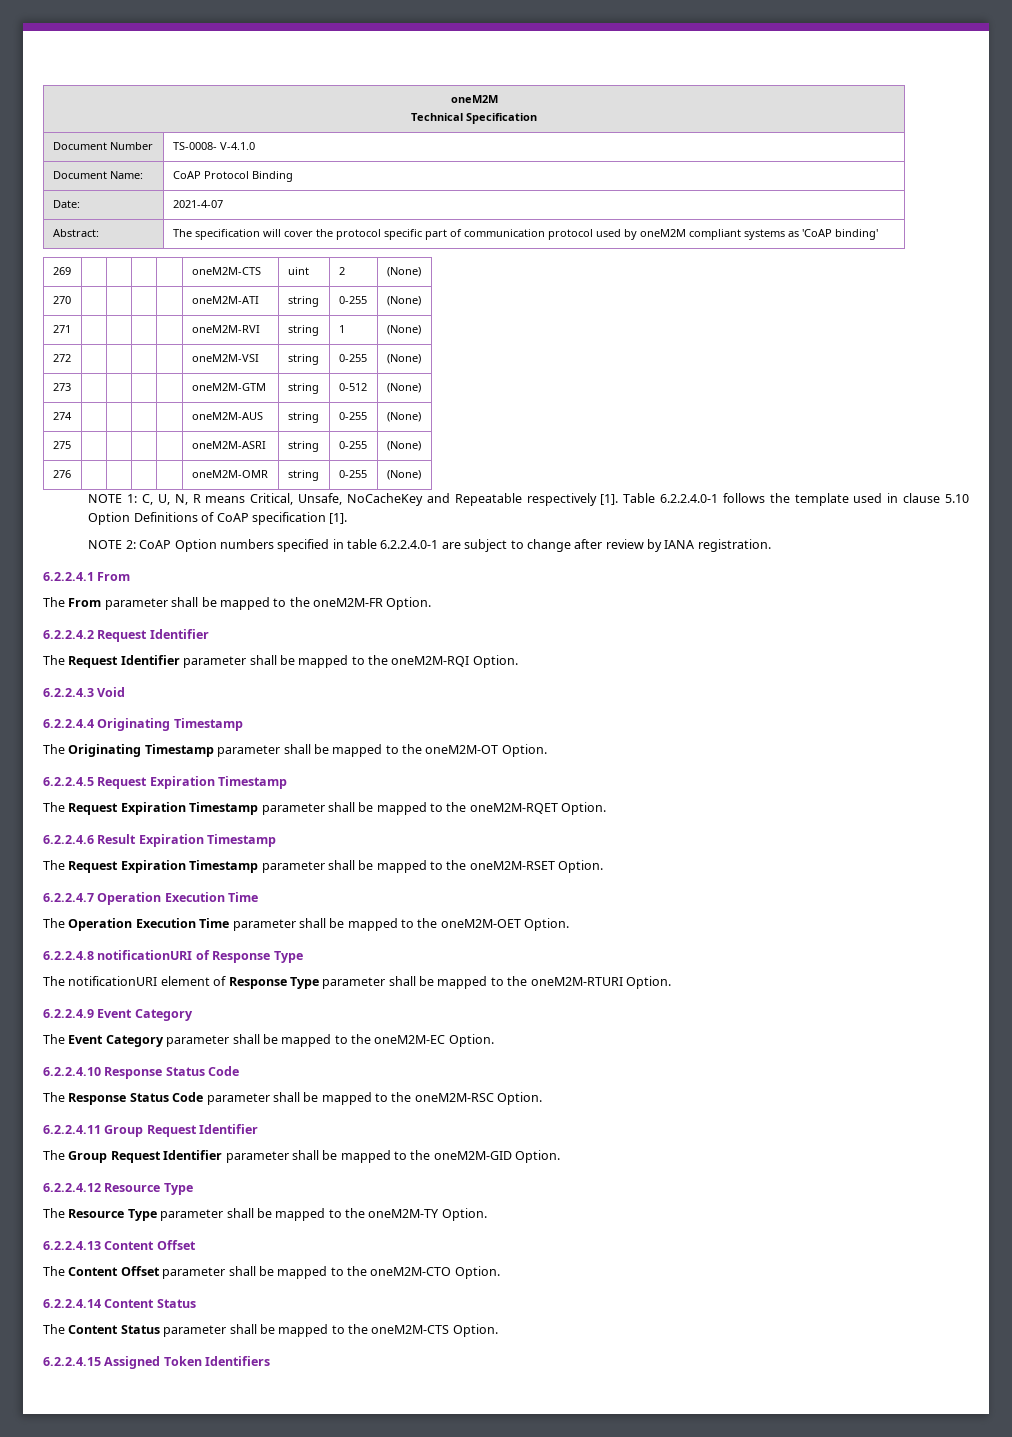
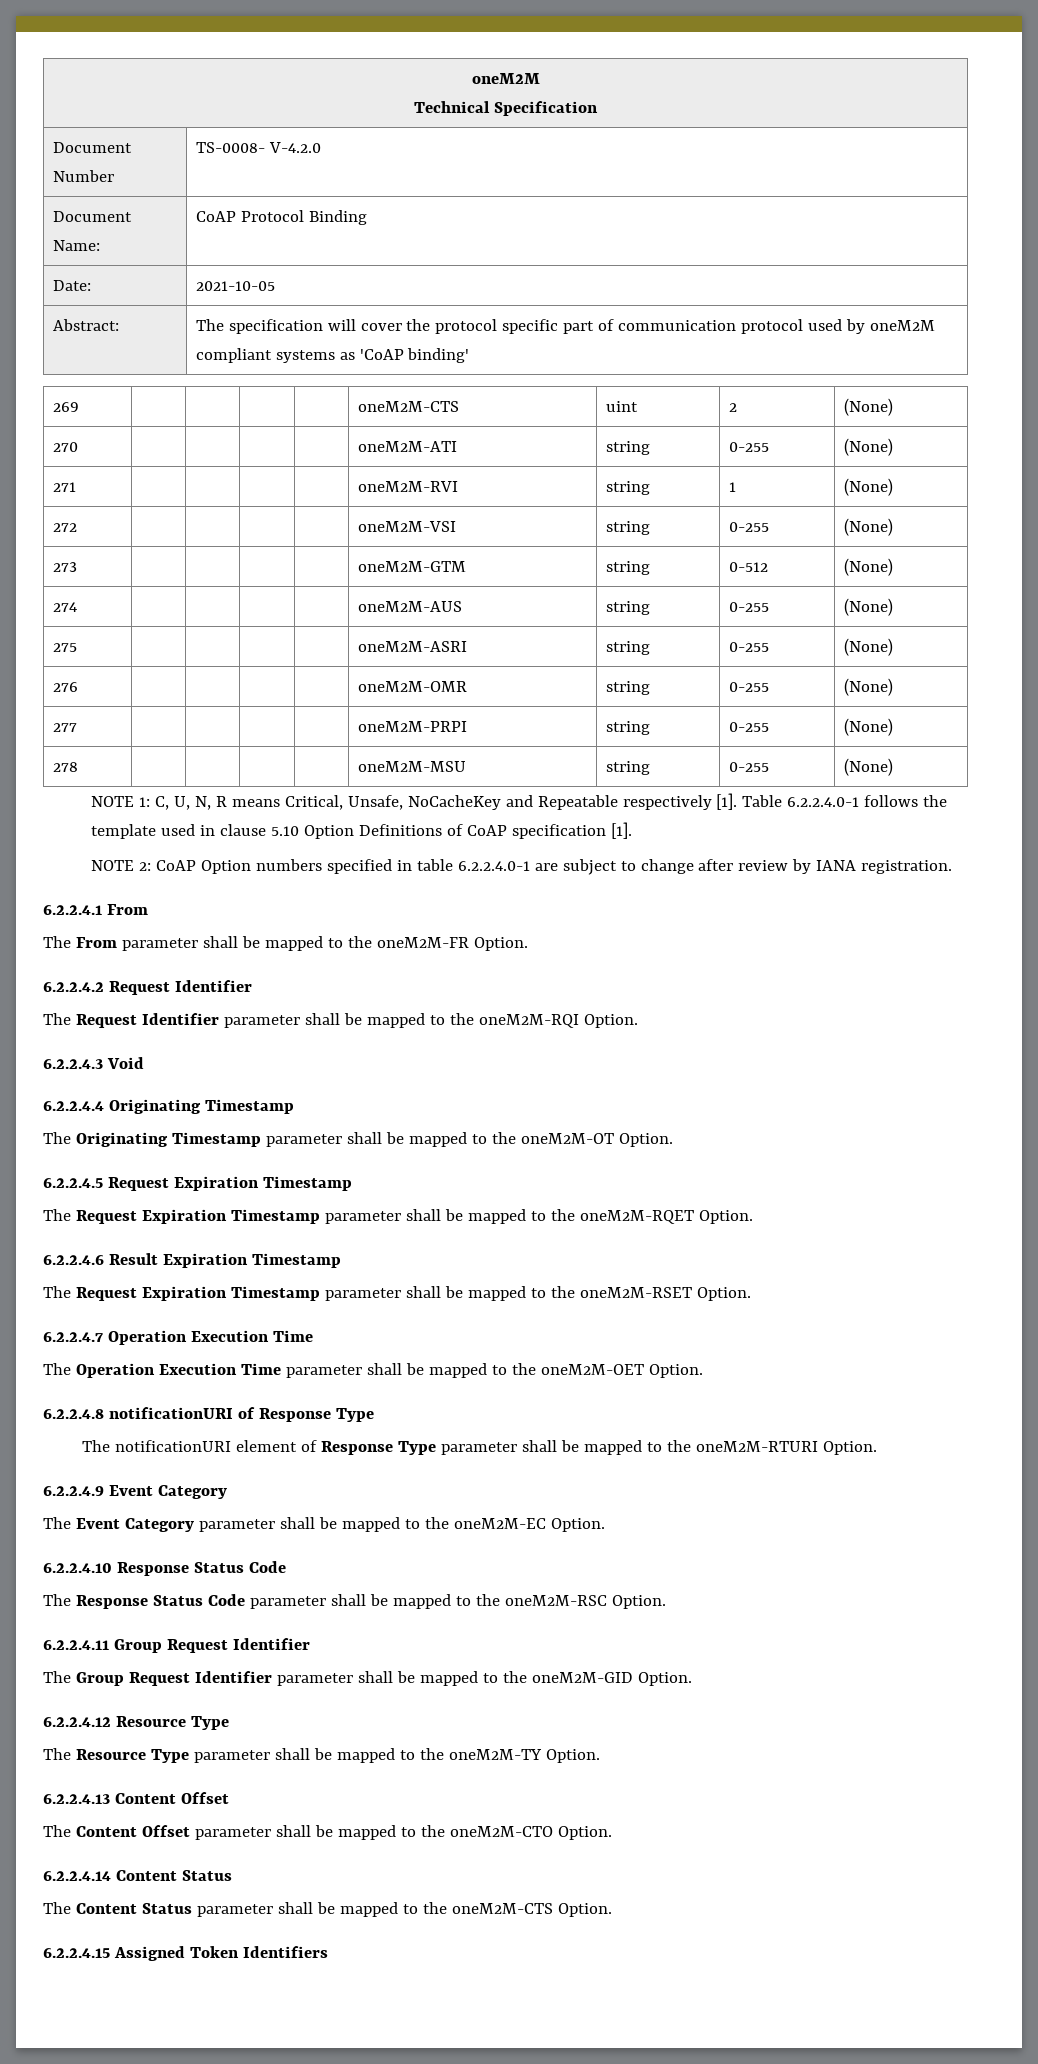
- Document Number | TS-0008- V-4.1.0
+ Document Number | TS-0008- V-4.2.0
- Date: | 2021-4-07
+ Date: | 2021-10-05
+ 277 | | | | | oneM2M-PRPI | string | 0-255 | (None)
+ 278 | | | | | oneM2M-MSU | string | 0-255 | (None)

